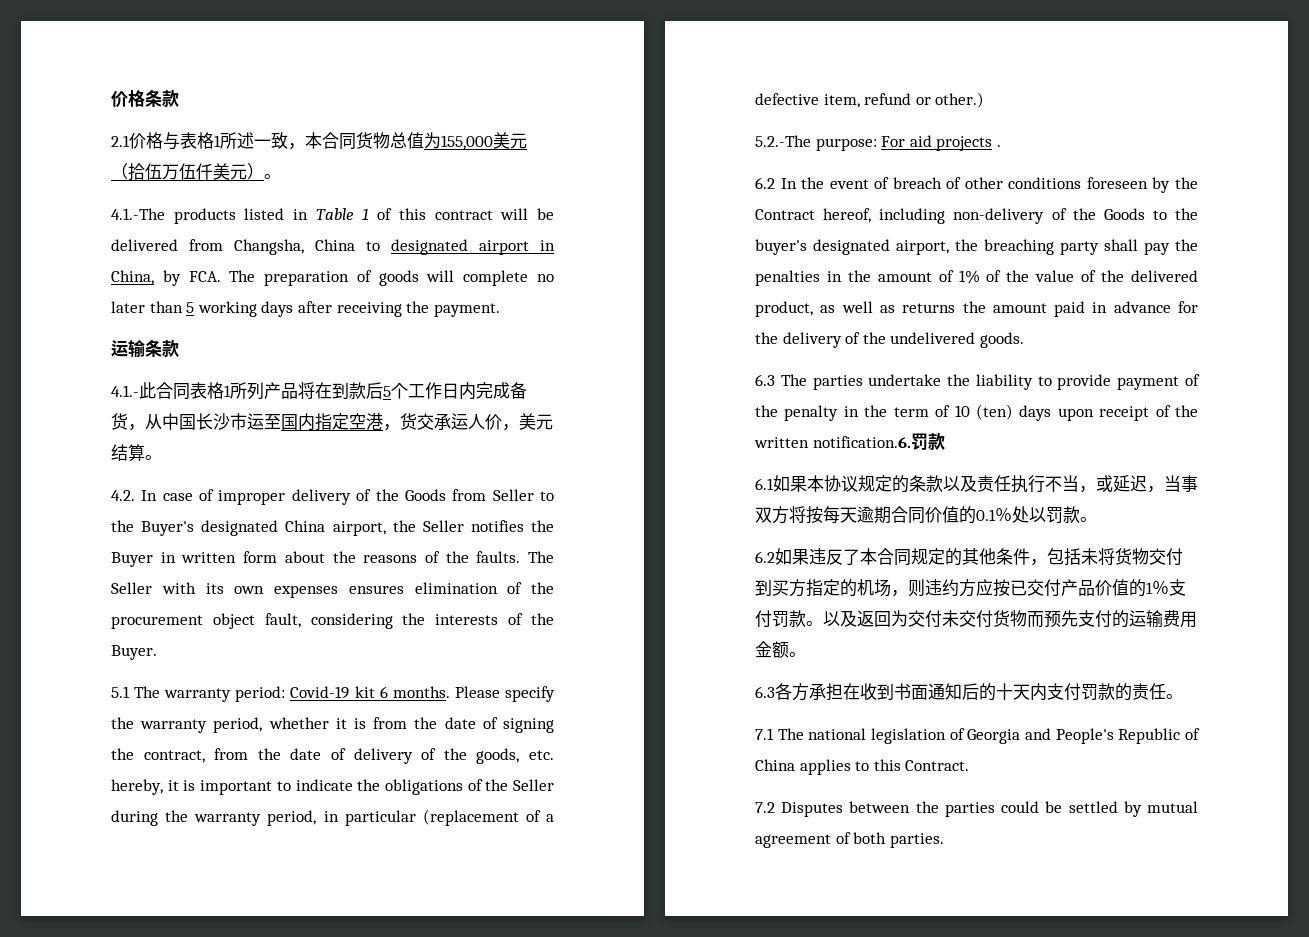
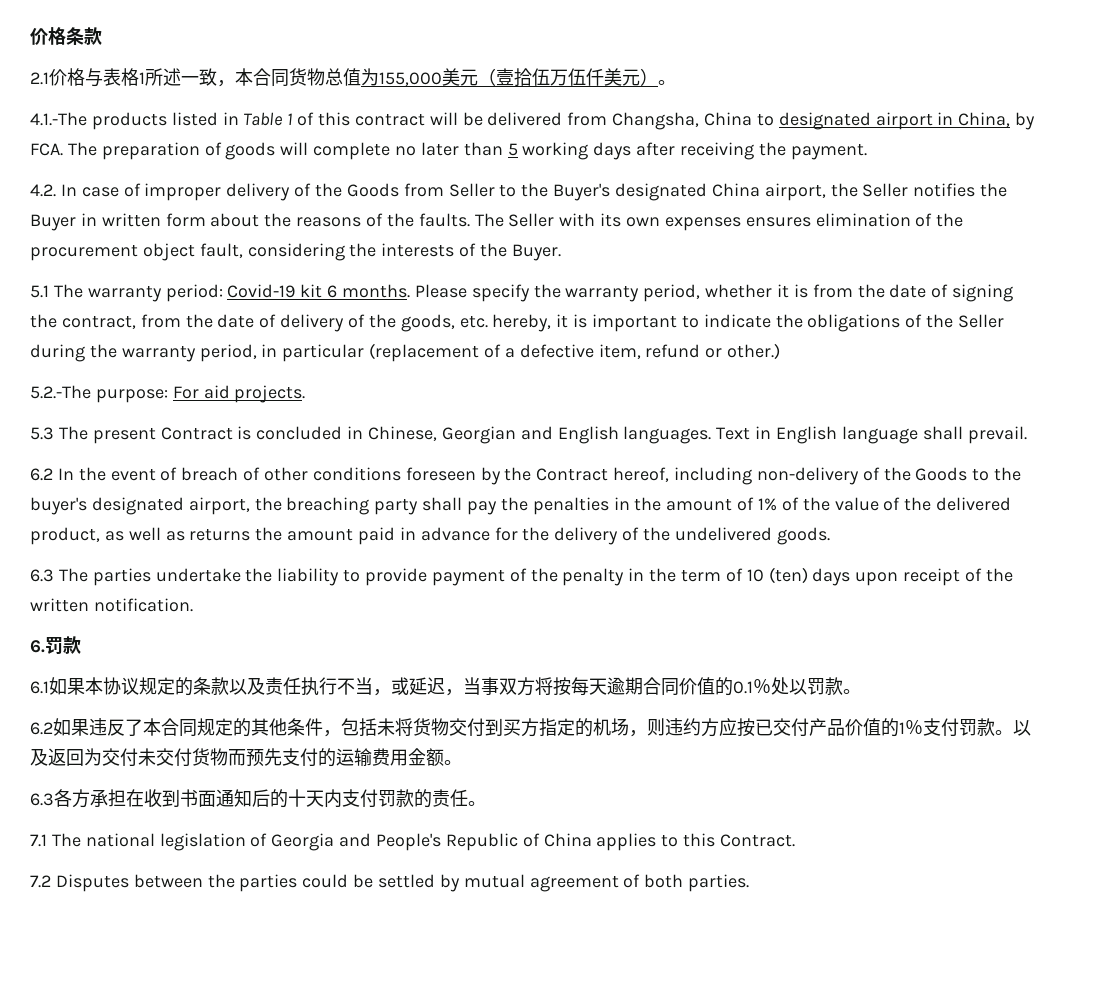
- 2.1价格与表格1所述一致，本合同货物总值为155,000美元（拾伍万伍仟美元）。
+ 2.1价格与表格1所述一致，本合同货物总值为155,000美元（壹拾伍万伍仟美元）。
- 运输条款
- 4.1.-此合同表格1所列产品将在到款后5个工作日内完成备货，从中国长沙市运至国内指定空港，货交承运人价，美元结算。
- 5.2.-The purpose: For aid projects .
+ 5.2.-The purpose: For aid projects.
+ 5.3 The present Contract is concluded in Chinese, Georgian and English languages. Text in English language shall prevail.
- 6.3 The parties undertake the liability to provide payment of the penalty in the term of 10 (ten) days upon receipt of the written notification.6.罚款
+ 6.3 The parties undertake the liability to provide payment of the penalty in the term of 10 (ten) days upon receipt of the written notification.
+ 6.罚款

